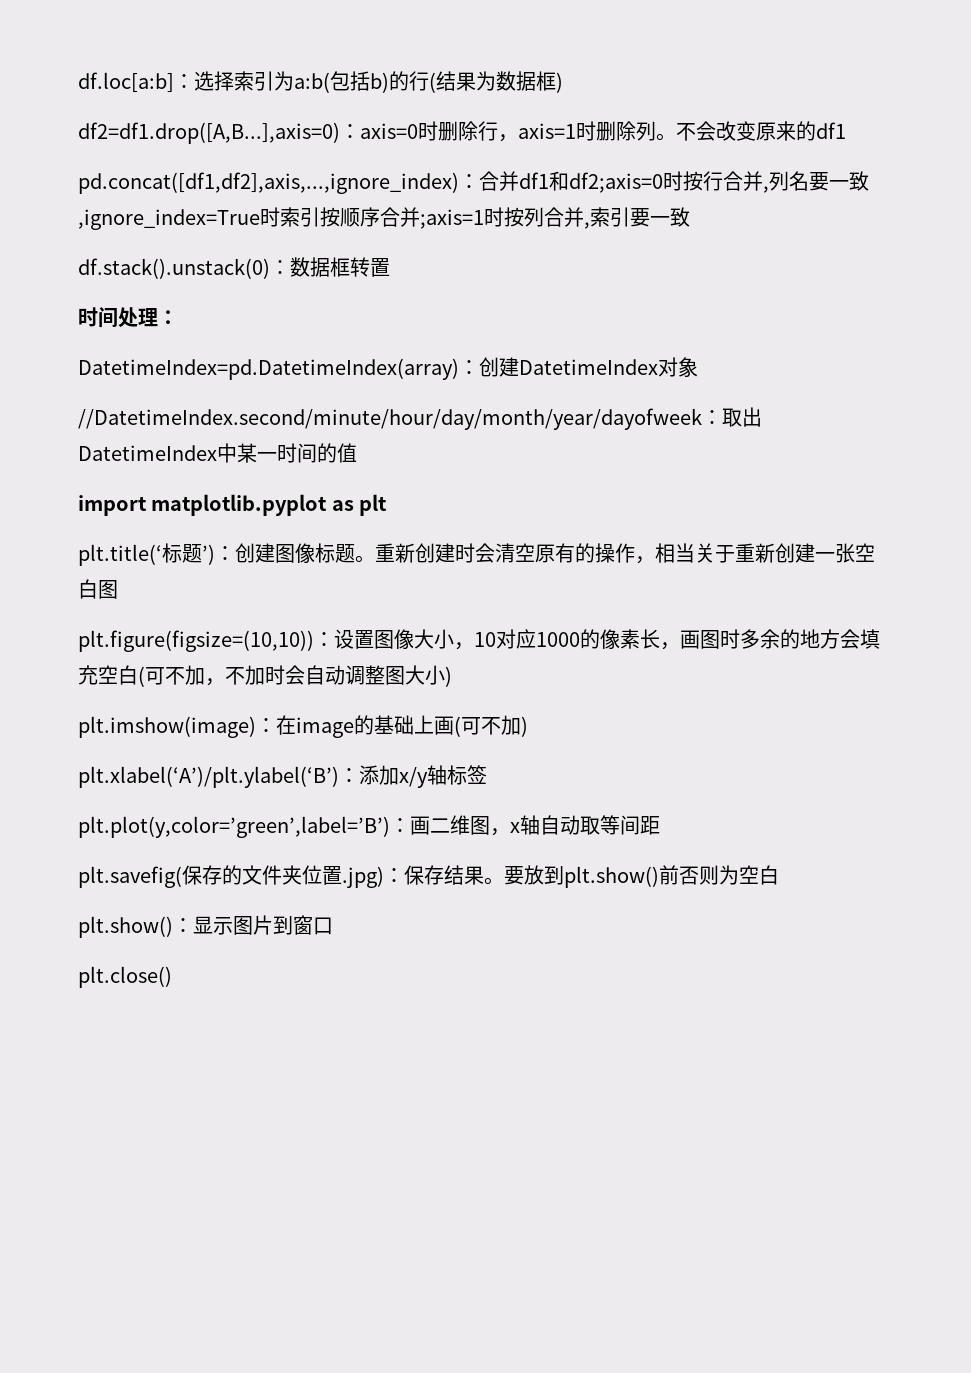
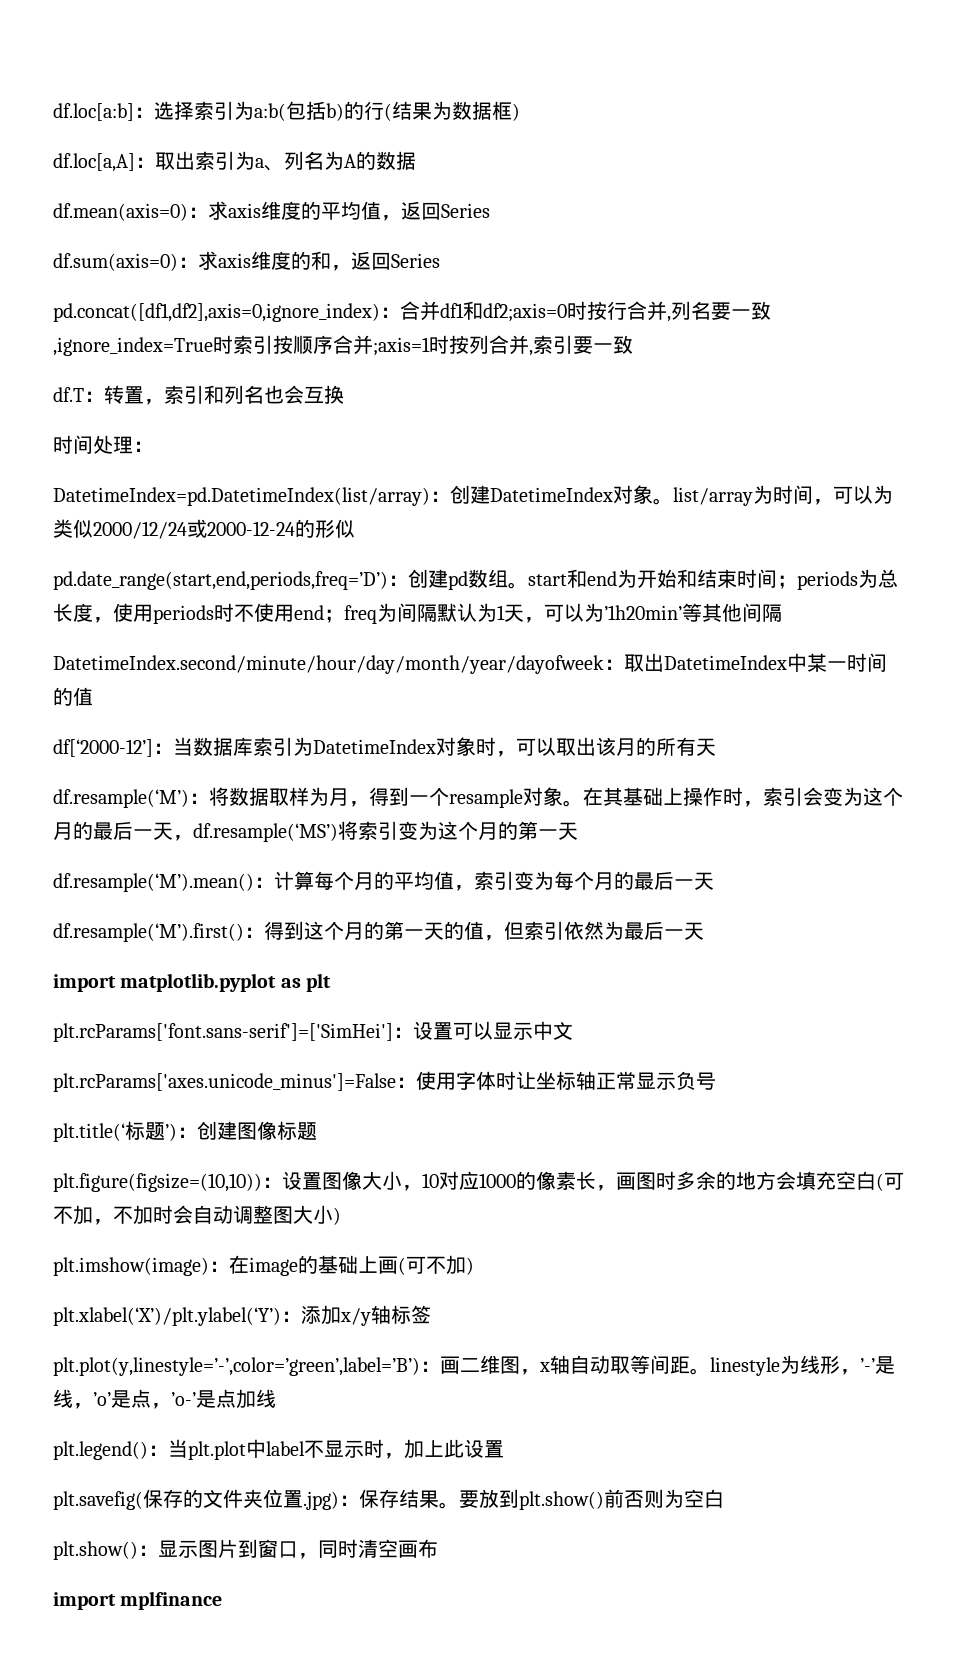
- df2=df1.drop([A,B...],axis=0)：axis=0时删除行，axis=1时删除列。不会改变原来的df1
- pd.concat([df1,df2],axis,...,ignore_index)：合并df1和df2;axis=0时按行合并,列名要一致,ignore_index=True时索引按顺序合并;axis=1时按列合并,索引要一致
+ df.loc[a,A]：取出索引为a、列名为A的数据
+ df.mean(axis=0)：求axis维度的平均值，返回Series
+ df.sum(axis=0)：求axis维度的和，返回Series
+ pd.concat([df1,df2],axis=0,ignore_index)：合并df1和df2;axis=0时按行合并,列名要一致,ignore_index=True时索引按顺序合并;axis=1时按列合并,索引要一致
- df.stack().unstack(0)：数据框转置
+ df.T：转置，索引和列名也会互换
- DatetimeIndex=pd.DatetimeIndex(array)：创建DatetimeIndex对象
- //DatetimeIndex.second/minute/hour/day/month/year/dayofweek：取出DatetimeIndex中某一时间的值
+ DatetimeIndex=pd.DatetimeIndex(list/array)：创建DatetimeIndex对象。list/array为时间，可以为类似2000/12/24或2000-12-24的形似
+ pd.date_range(start,end,periods,freq=’D’)：创建pd数组。start和end为开始和结束时间；periods为总长度，使用periods时不使用end；freq为间隔默认为1天，可以为’1h20min’等其他间隔
+ DatetimeIndex.second/minute/hour/day/month/year/dayofweek：取出DatetimeIndex中某一时间的值
+ df[‘2000-12’]：当数据库索引为DatetimeIndex对象时，可以取出该月的所有天
+ df.resample(‘M’)：将数据取样为月，得到一个resample对象。在其基础上操作时，索引会变为这个月的最后一天，df.resample(‘MS’)将索引变为这个月的第一天
+ df.resample(‘M’).mean()：计算每个月的平均值，索引变为每个月的最后一天
+ df.resample(‘M’).first()：得到这个月的第一天的值，但索引依然为最后一天
  import matplotlib.pyplot as plt
+ plt.rcParams['font.sans-serif']=['SimHei']：设置可以显示中文
+ plt.rcParams['axes.unicode_minus']=False：使用字体时让坐标轴正常显示负号
- plt.title(‘标题’)：创建图像标题。重新创建时会清空原有的操作，相当关于重新创建一张空白图
+ plt.title(‘标题’)：创建图像标题
- plt.xlabel(‘A’)/plt.ylabel(‘B’)：添加x/y轴标签
+ plt.xlabel(‘X’)/plt.ylabel(‘Y’)：添加x/y轴标签
- plt.plot(y,color=’green’,label=’B’)：画二维图，x轴自动取等间距
+ plt.plot(y,linestyle=’-’,color=’green’,label=’B’)：画二维图，x轴自动取等间距。linestyle为线形，’-’是线，’o’是点，’o-’是点加线
+ plt.legend()：当plt.plot中label不显示时，加上此设置
- plt.show()：显示图片到窗口
- plt.close()
+ plt.show()：显示图片到窗口，同时清空画布
+ import mplfinance

